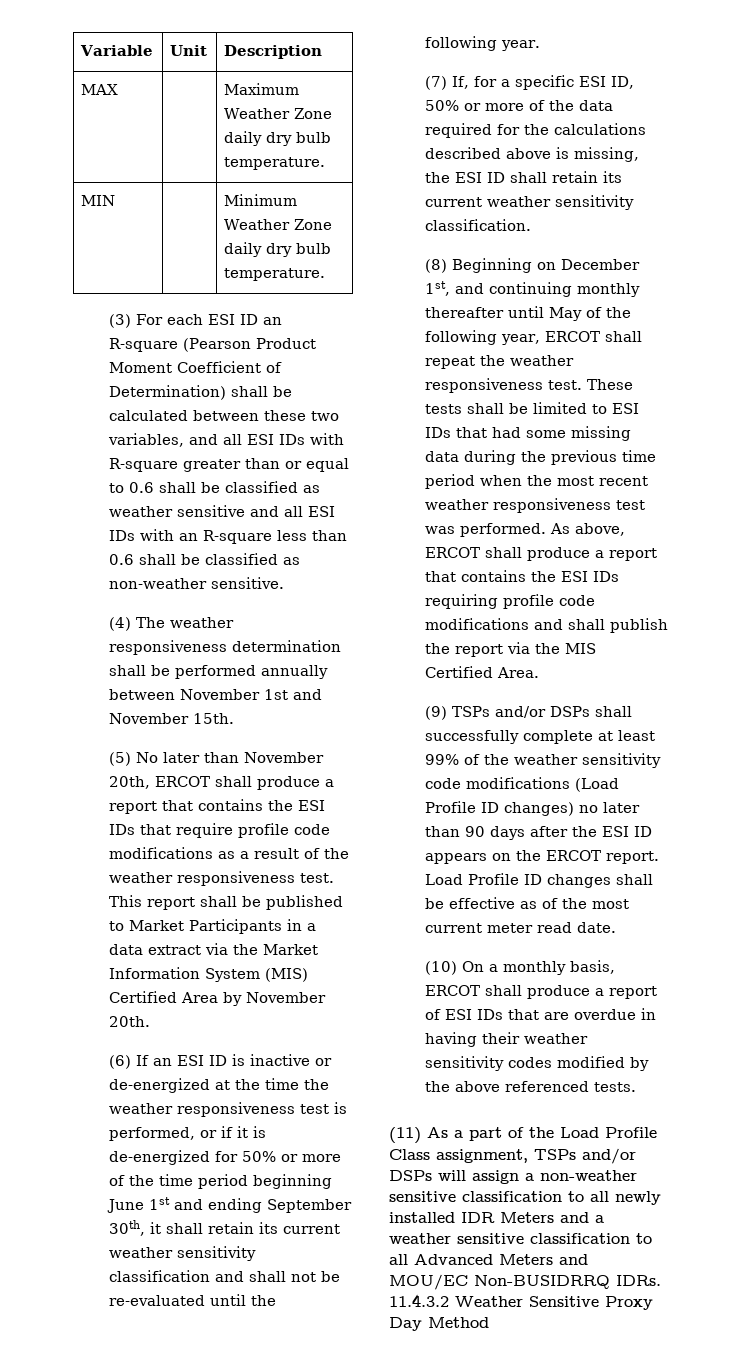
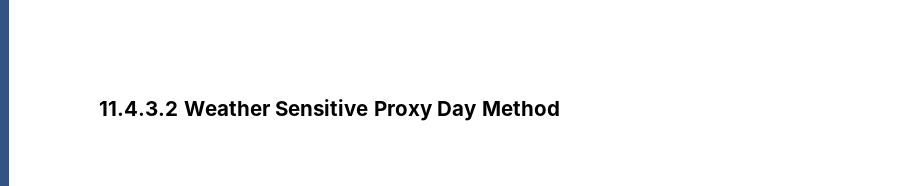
- Variable | Unit | Description
- MAX | | Maximum Weather Zone daily dry bulb temperature.
- MIN | | Minimum Weather Zone daily dry bulb temperature.
- (3) For each ESI ID an R-square (Pearson Product Moment Coefficient of Determination) shall be calculated between these two variables, and all ESI IDs with R-square greater than or equal to 0.6 shall be classified as weather sensitive and all ESI IDs with an R-square less than 0.6 shall be classified as non-weather sensitive.
- (4) The weather responsiveness determination shall be performed annually between November 1st and November 15th.
- (5) No later than November 20th, ERCOT shall produce a report that contains the ESI IDs that require profile code modifications as a result of the weather responsiveness test. This report shall be published to Market Participants in a data extract via the Market Information System (MIS) Certified Area by November 20th.
- (6) If an ESI ID is inactive or de-energized at the time the weather responsiveness test is performed, or if it is de-energized for 50% or more of the time period beginning June 1st and ending September 30th, it shall retain its current weather sensitivity classification and shall not be re-evaluated until the following year.
- (7) If, for a specific ESI ID, 50% or more of the data required for the calculations described above is missing, the ESI ID shall retain its current weather sensitivity classification.
- (8) Beginning on December 1st, and continuing monthly thereafter until May of the following year, ERCOT shall repeat the weather responsiveness test. These tests shall be limited to ESI IDs that had some missing data during the previous time period when the most recent weather responsiveness test was performed. As above, ERCOT shall produce a report that contains the ESI IDs requiring profile code modifications and shall publish the report via the MIS Certified Area.
- (9) TSPs and/or DSPs shall successfully complete at least 99% of the weather sensitivity code modifications (Load Profile ID changes) no later than 90 days after the ESI ID appears on the ERCOT report. Load Profile ID changes shall be effective as of the most current meter read date.
- (10) On a monthly basis, ERCOT shall produce a report of ESI IDs that are overdue in having their weather sensitivity codes modified by the above referenced tests.
- (11) As a part of the Load Profile Class assignment, TSPs and/or DSPs will assign a non-weather sensitive classification to all newly installed IDR Meters and a weather sensitive classification to all Advanced Meters and MOU/EC Non-BUSIDRRQ IDRs.

